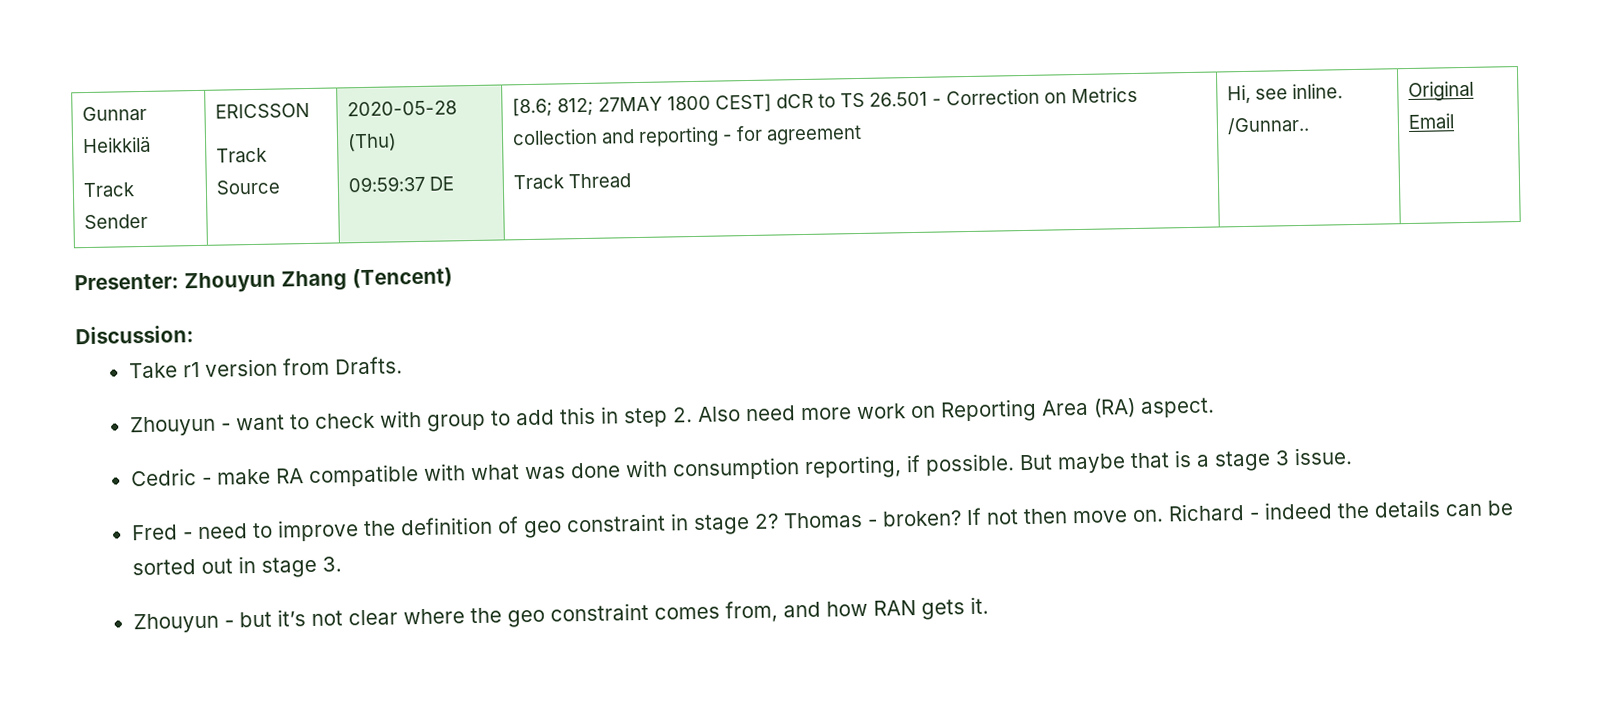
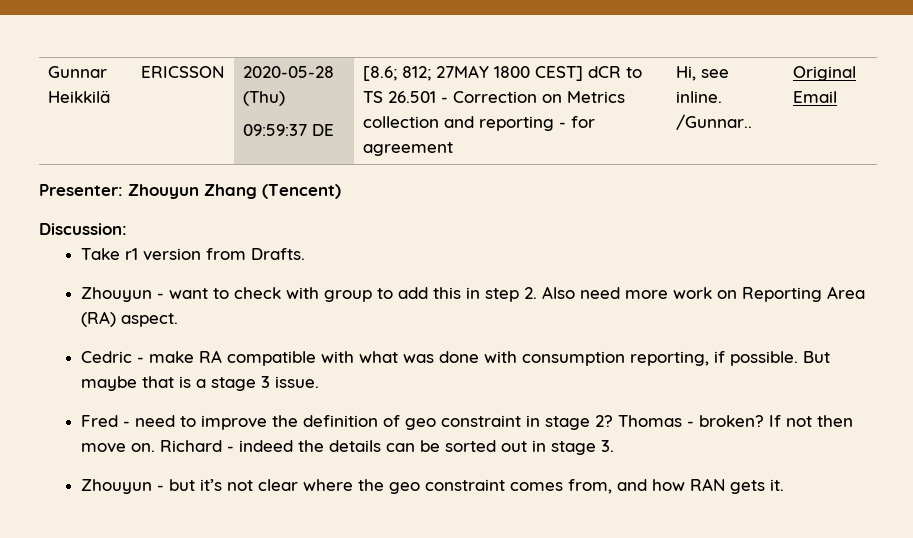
- Gunnar Heikkilä
- Track Sender | ERICSSON
- Track Source | 2020-05-28 (Thu)
- 09:59:37 DE | [8.6; 812; 27MAY 1800 CEST] dCR to TS 26.501 - Correction on Metrics collection and reporting - for agreement
- Track Thread | Hi, see inline. /Gunnar.. | Original Email
+ Gunnar Heikkilä | ERICSSON | 2020-05-28 (Thu)
+ 09:59:37 DE | [8.6; 812; 27MAY 1800 CEST] dCR to TS 26.501 - Correction on Metrics collection and reporting - for agreement | Hi, see inline. /Gunnar.. | Original Email

